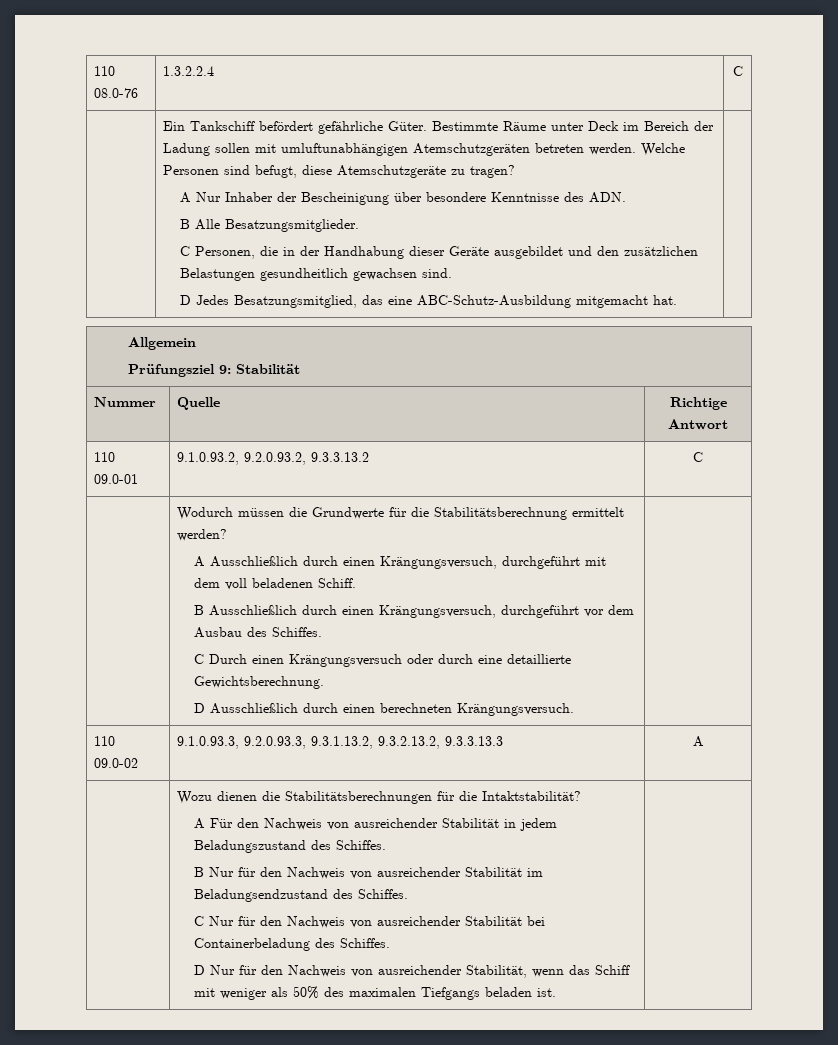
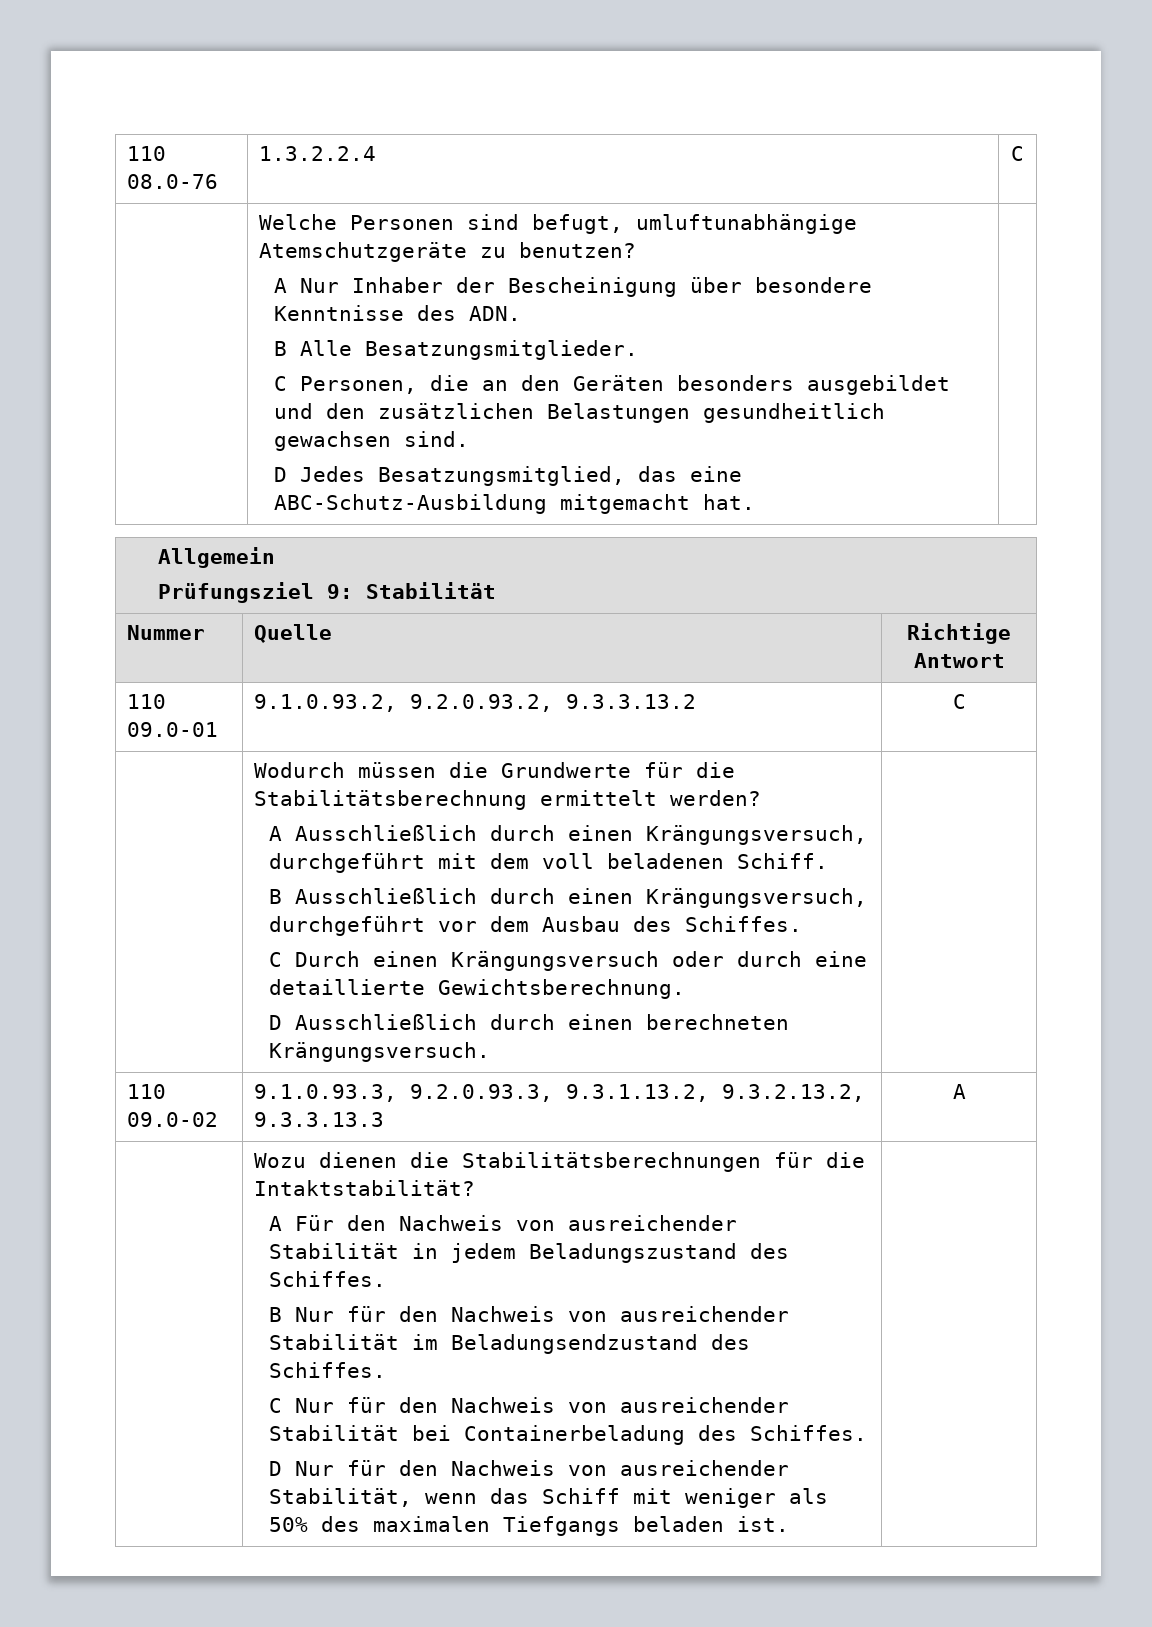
- Ein Tankschiff befördert gefährliche Güter. Bestimmte Räume unter Deck im Bereich der Ladung sollen mit umluftunabhängigen Atemschutzgeräten betreten werden. Welche Personen sind befugt, diese Atemschutzgeräte zu tragen?
+ Welche Personen sind befugt, umluftunabhängige Atemschutzgeräte zu benutzen?
- C Personen, die in der Handhabung dieser Geräte ausgebildet und den zusätzlichen Belastungen gesundheitlich gewachsen sind.
+ C Personen, die an den Geräten besonders ausgebildet und den zusätzlichen Belastungen gesundheitlich gewachsen sind.

